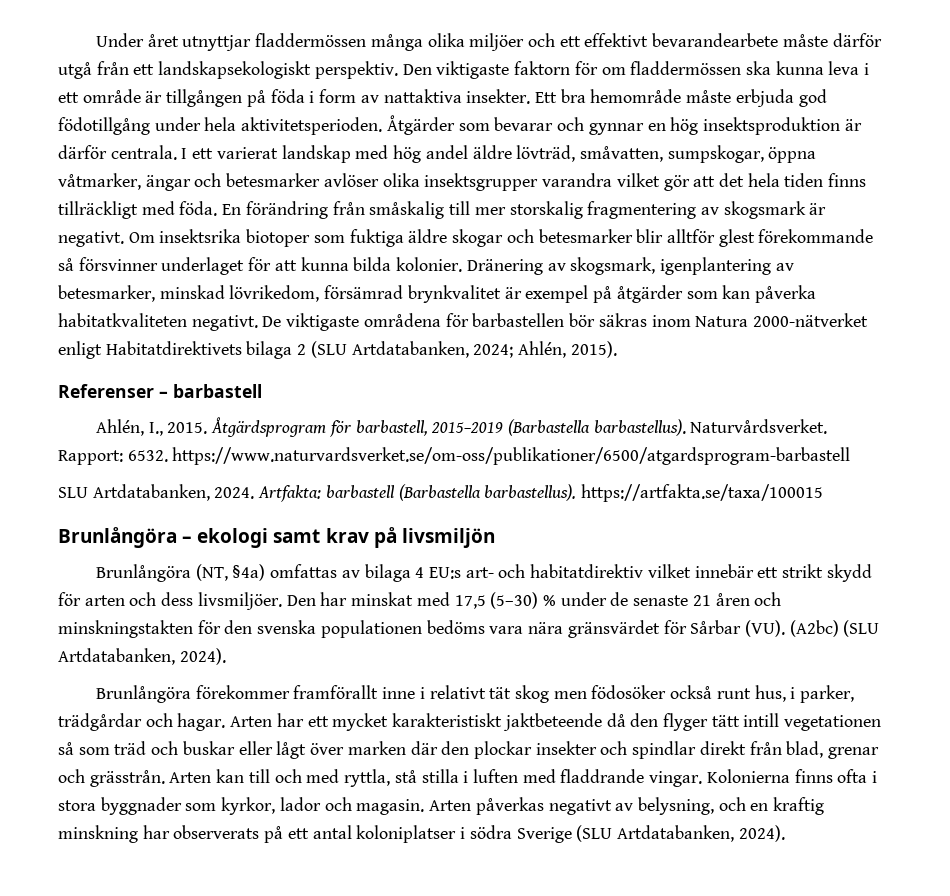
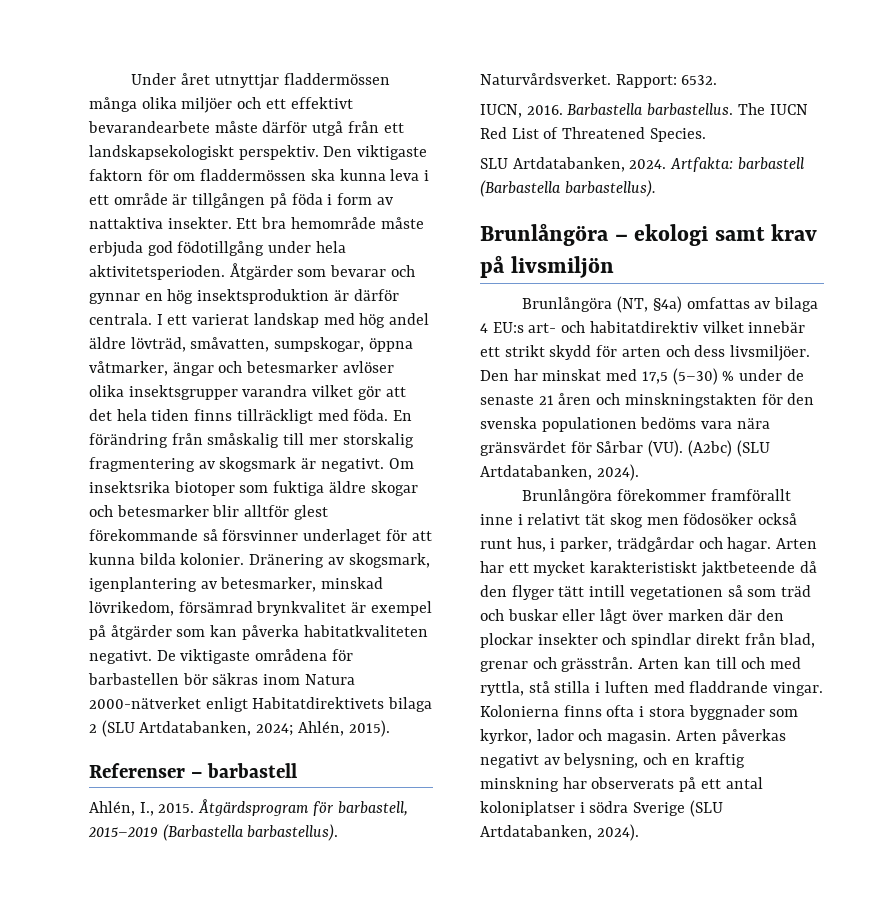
- Rapport: 6532. https://www.naturvardsverket.se/om-oss/publikationer/6500/atgardsprogram-barbastell
+ Rapport: 6532.
+ IUCN, 2016. Barbastella barbastellus. The IUCN Red List of Threatened Species.
- Artfakta: barbastell (Barbastella barbastellus). https://artfakta.se/taxa/100015
+ Artfakta: barbastell (Barbastella barbastellus).

